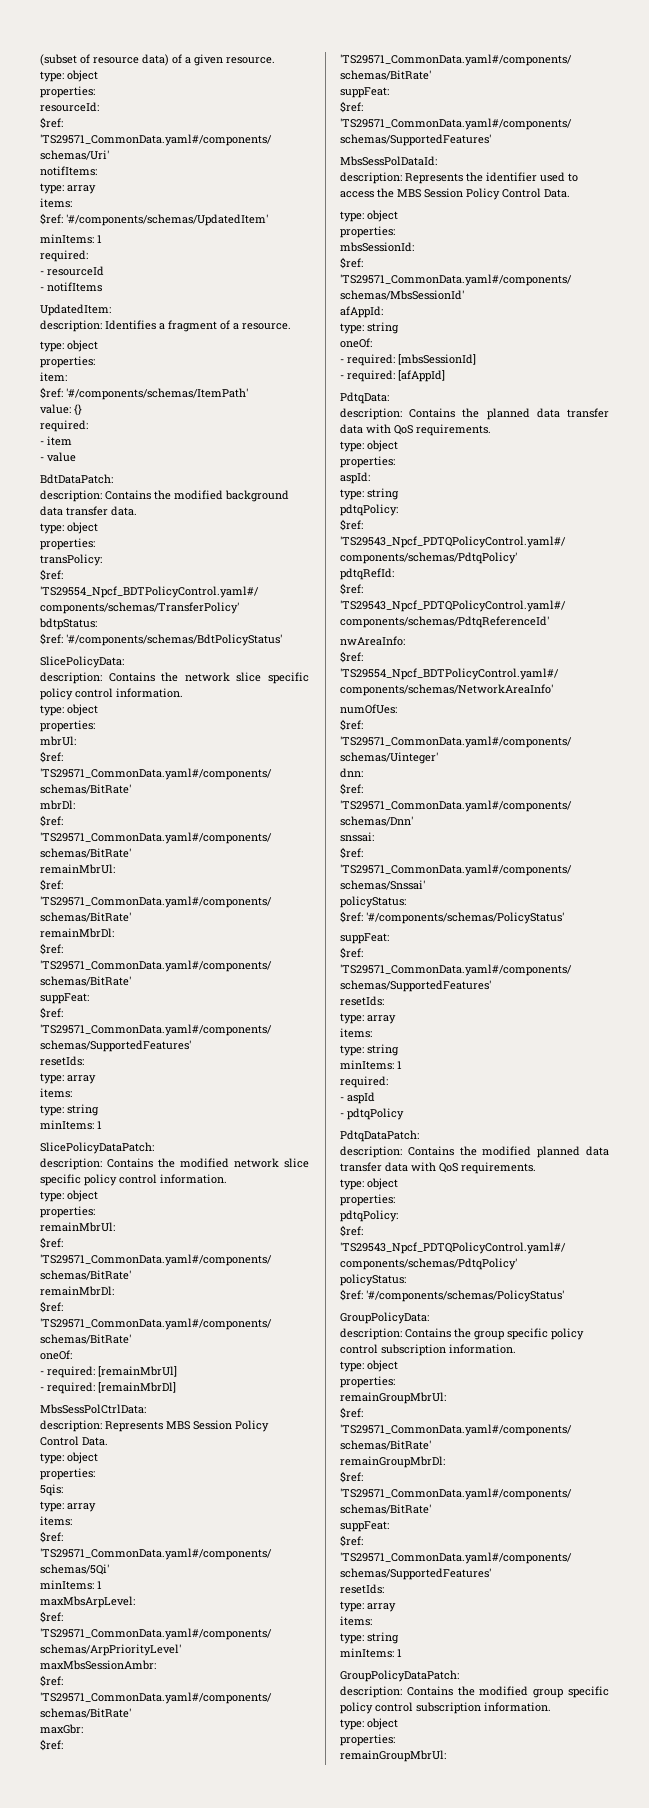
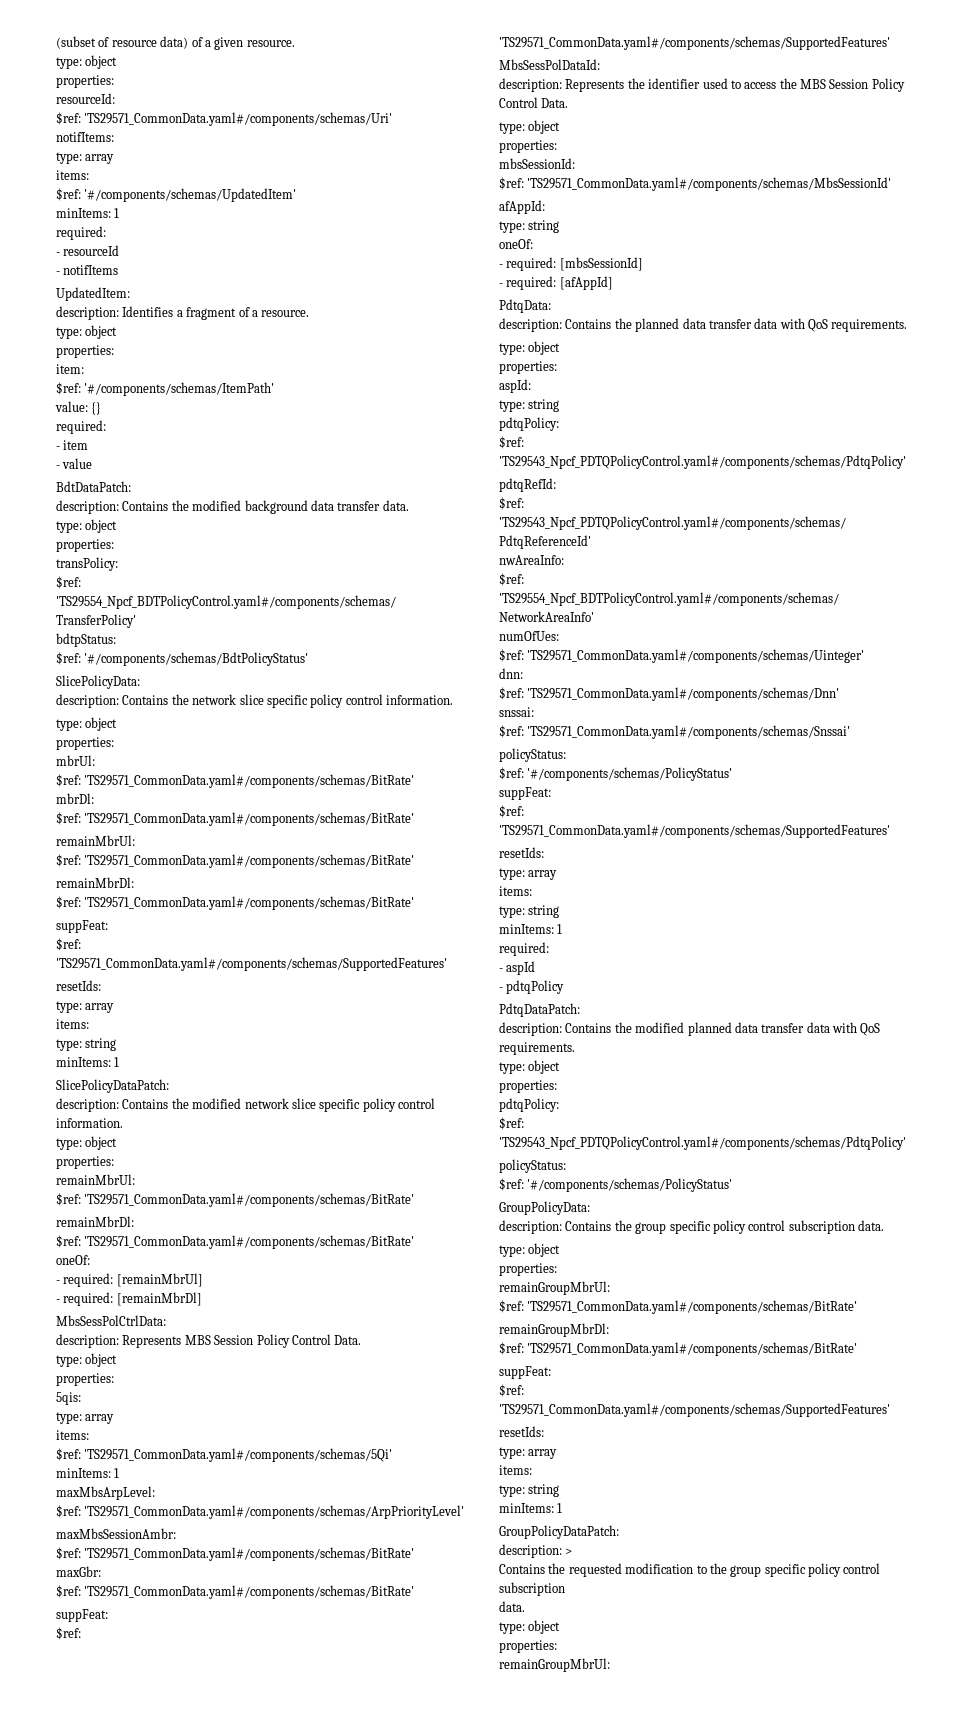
- description: Contains the group specific policy control subscription information.
+ description: Contains the group specific policy control subscription data.
- description: Contains the modified group specific policy control subscription information.
+ description: >
+ Contains the requested modification to the group specific policy control subscription
+ data.

